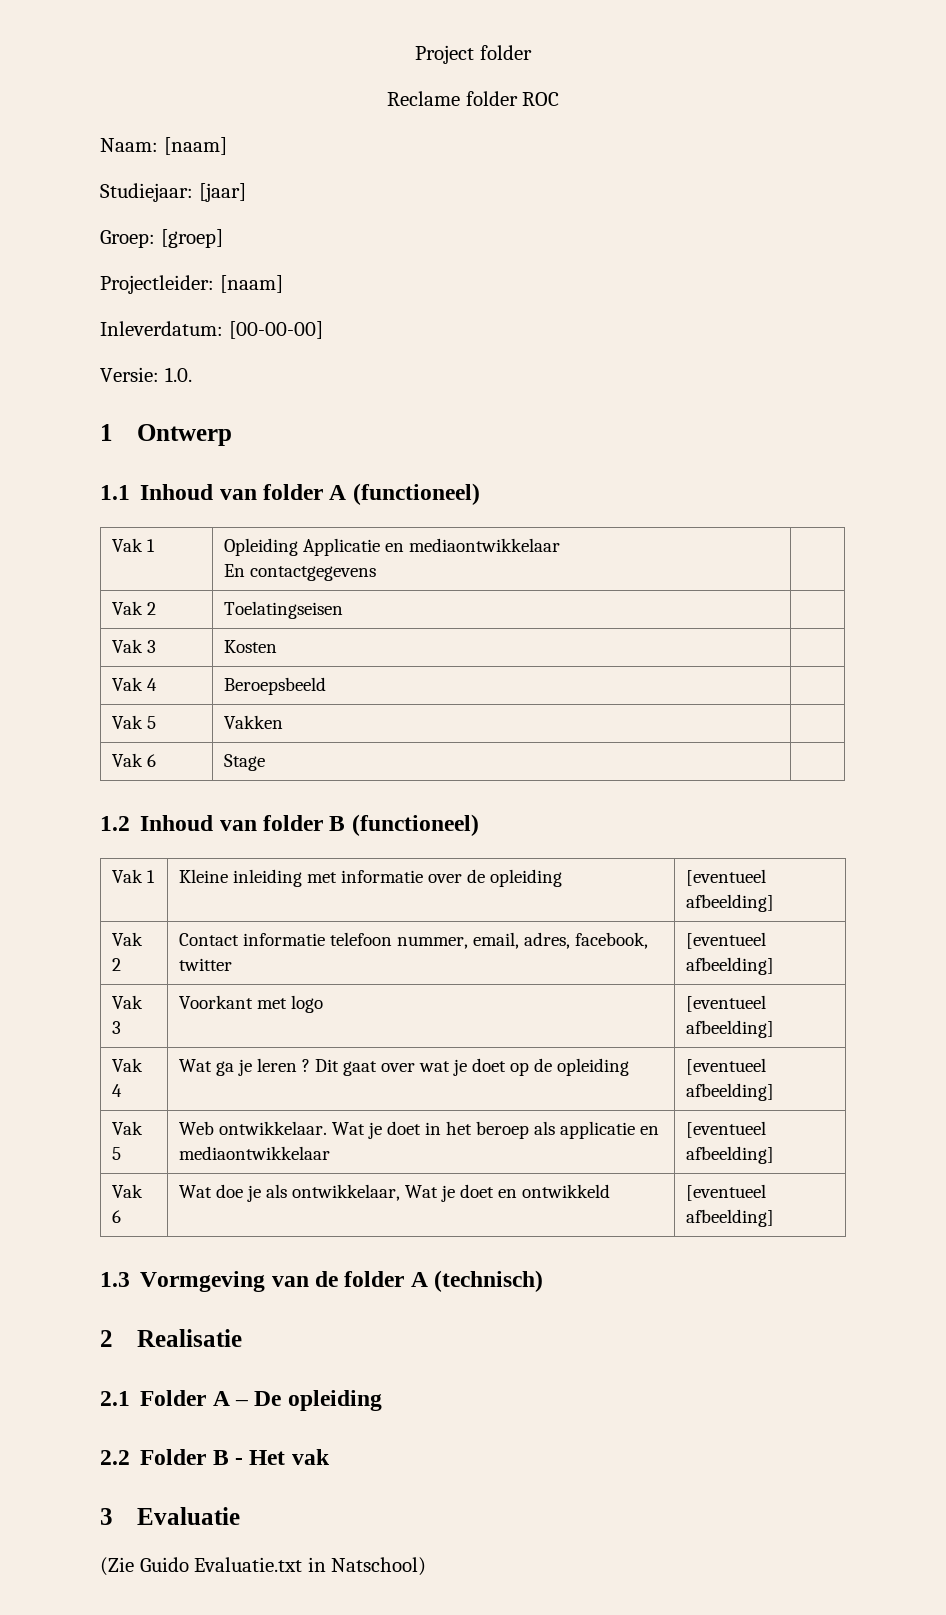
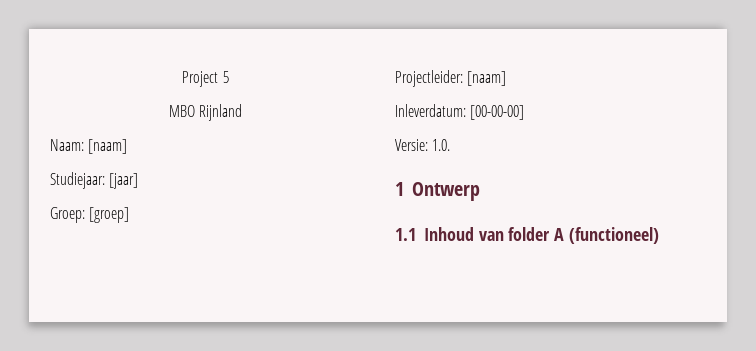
- Project folder
- Reclame folder ROC
+ Project 5
+ MBO Rijnland
- Vak 1 | Opleiding Applicatie en mediaontwikkelaar
- En contactgegevens |
- Vak 2 | Toelatingseisen |
- Vak 3 | Kosten |
- Vak 4 | Beroepsbeeld |
- Vak 5 | Vakken |
- Vak 6 | Stage |
- 1.2 Inhoud van folder B (functioneel)
- Vak 1 | Kleine inleiding met informatie over de opleiding | [eventueel afbeelding]
- Vak 2 | Contact informatie telefoon nummer, email, adres, facebook, twitter | [eventueel afbeelding]
- Vak 3 | Voorkant met logo | [eventueel afbeelding]
- Vak 4 | Wat ga je leren ? Dit gaat over wat je doet op de opleiding | [eventueel afbeelding]
- Vak 5 | Web ontwikkelaar. Wat je doet in het beroep als applicatie en mediaontwikkelaar | [eventueel afbeelding]
- Vak 6 | Wat doe je als ontwikkelaar, Wat je doet en ontwikkeld | [eventueel afbeelding]
- 1.3 Vormgeving van de folder A (technisch)
- 2 Realisatie
- 2.1 Folder A – De opleiding
- 2.2 Folder B - Het vak
- 3 Evaluatie
- (Zie Guido Evaluatie.txt in Natschool)

